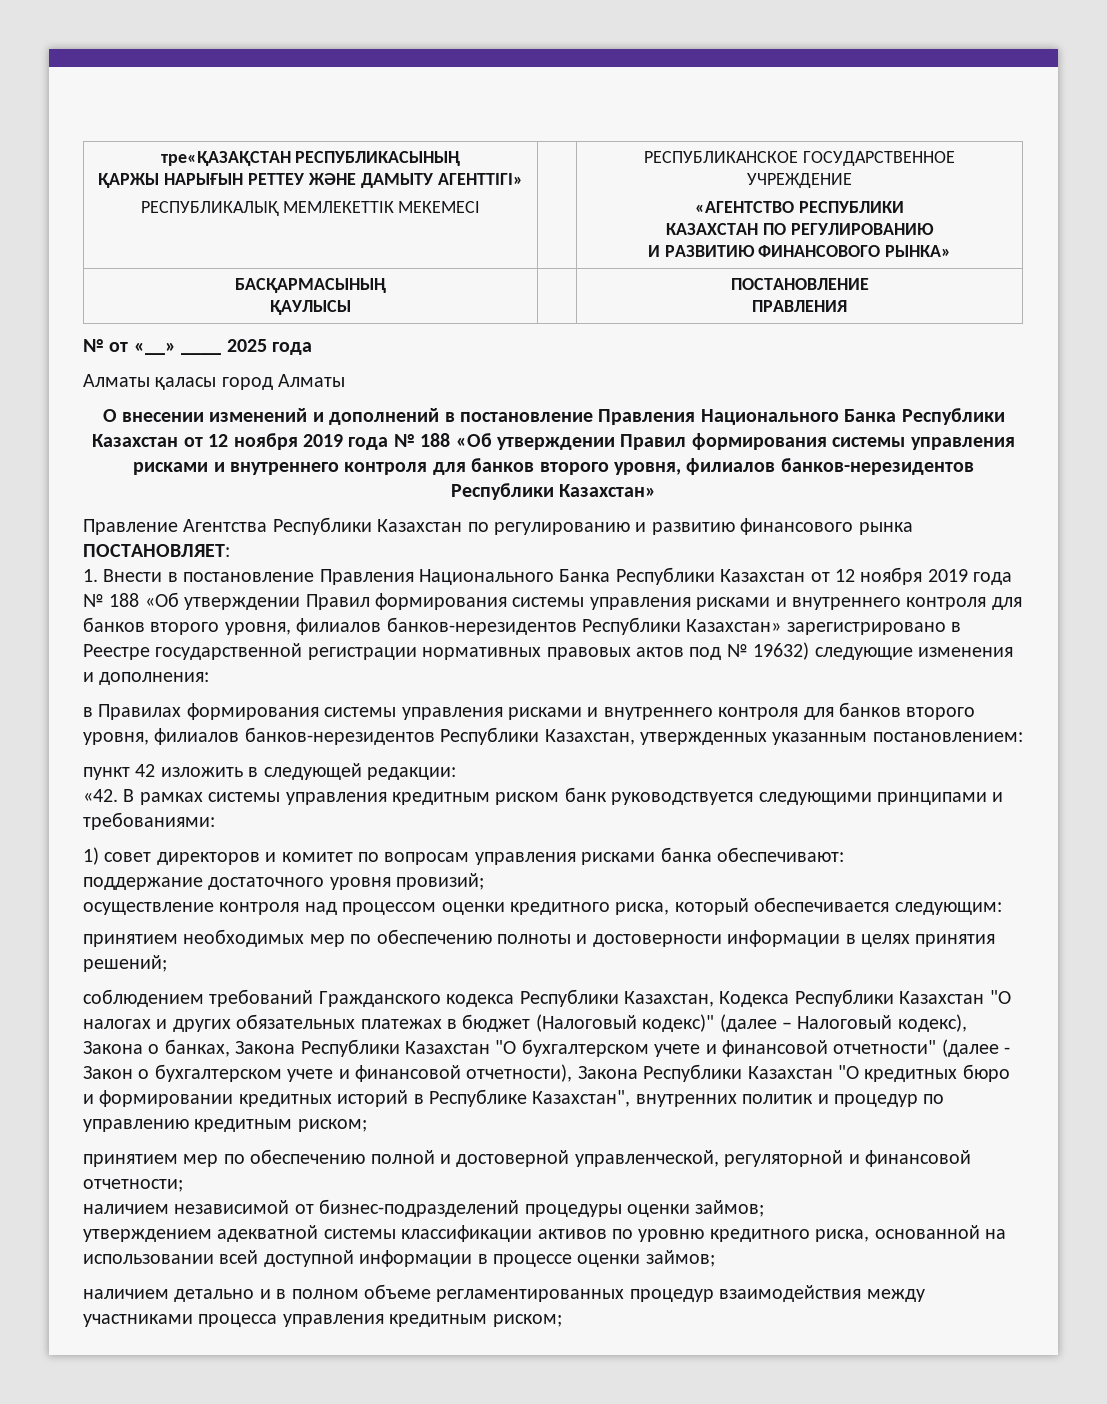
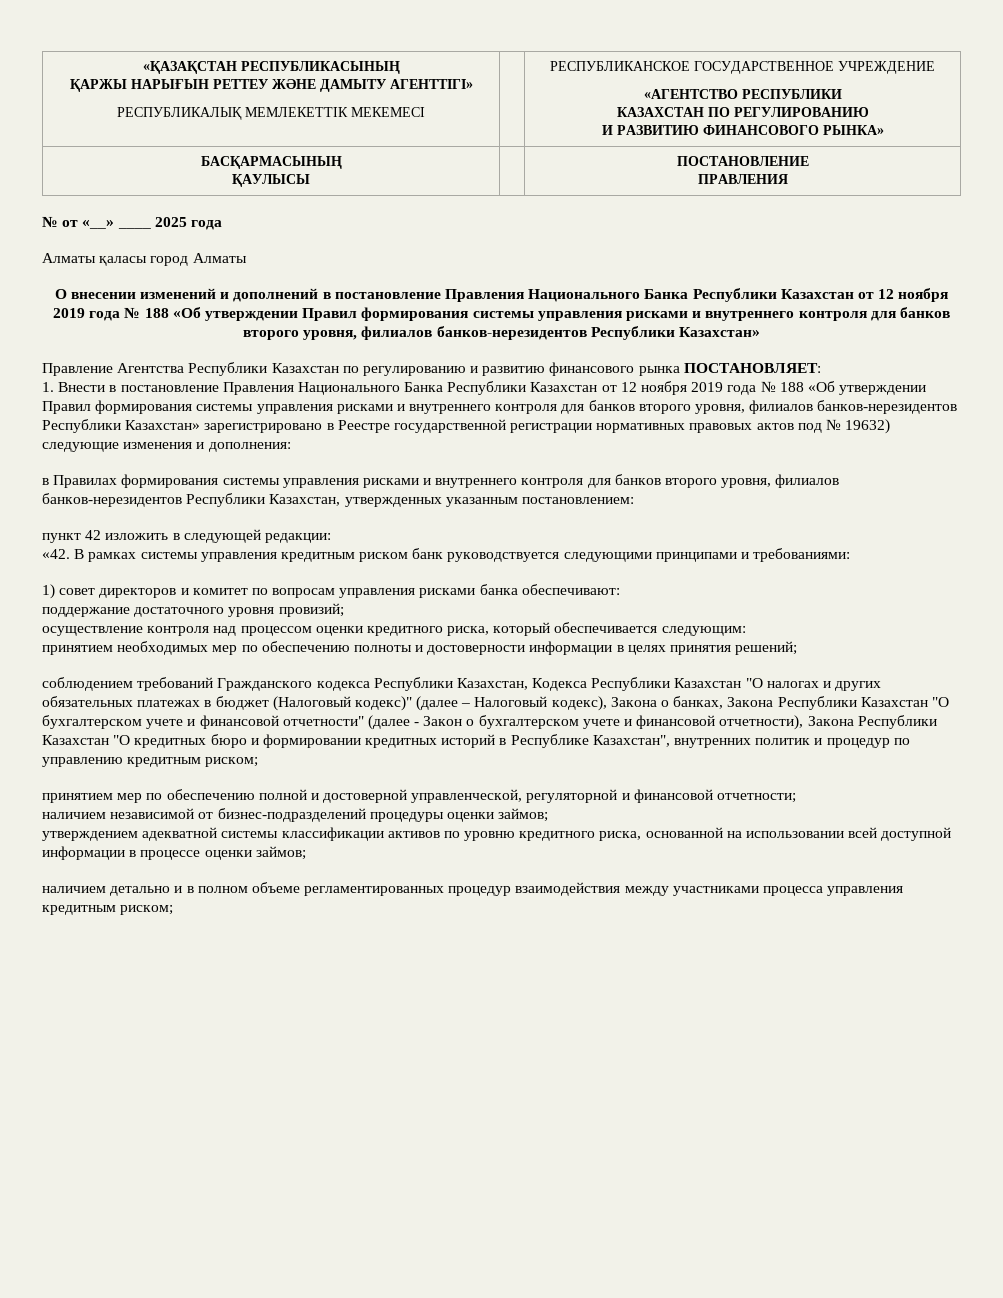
- тре«ҚАЗАҚСТАН РЕСПУБЛИКАСЫНЫҢ
+ «ҚАЗАҚСТАН РЕСПУБЛИКАСЫНЫҢ

